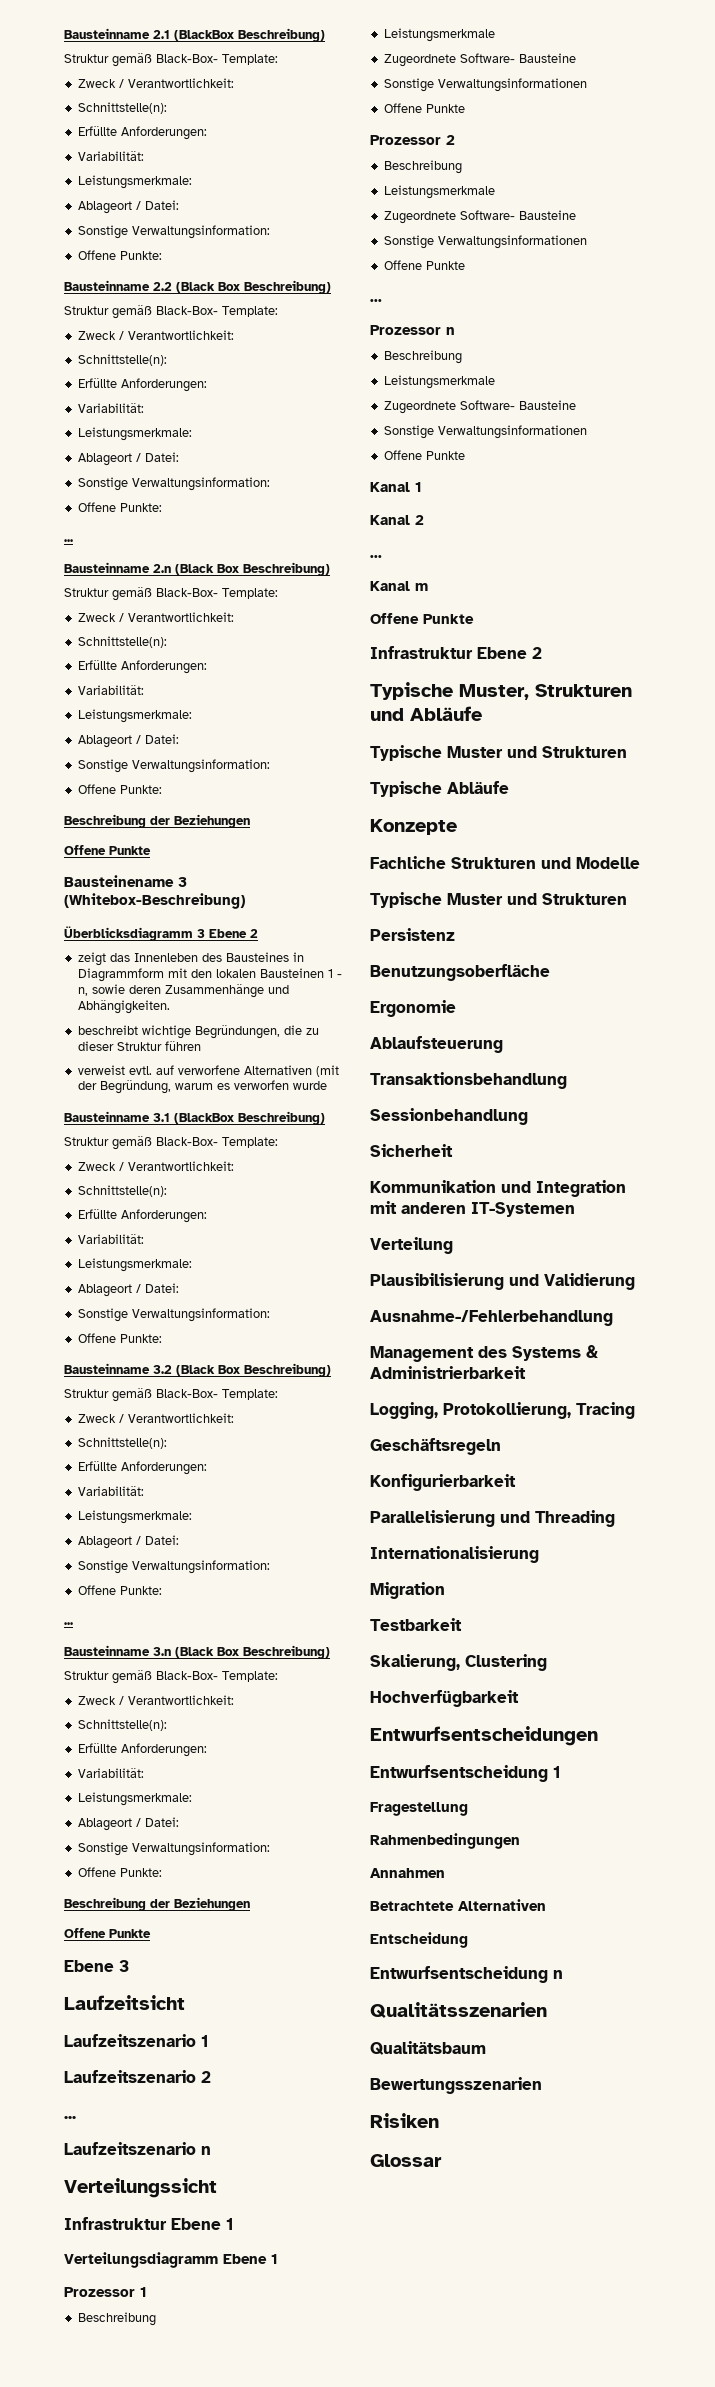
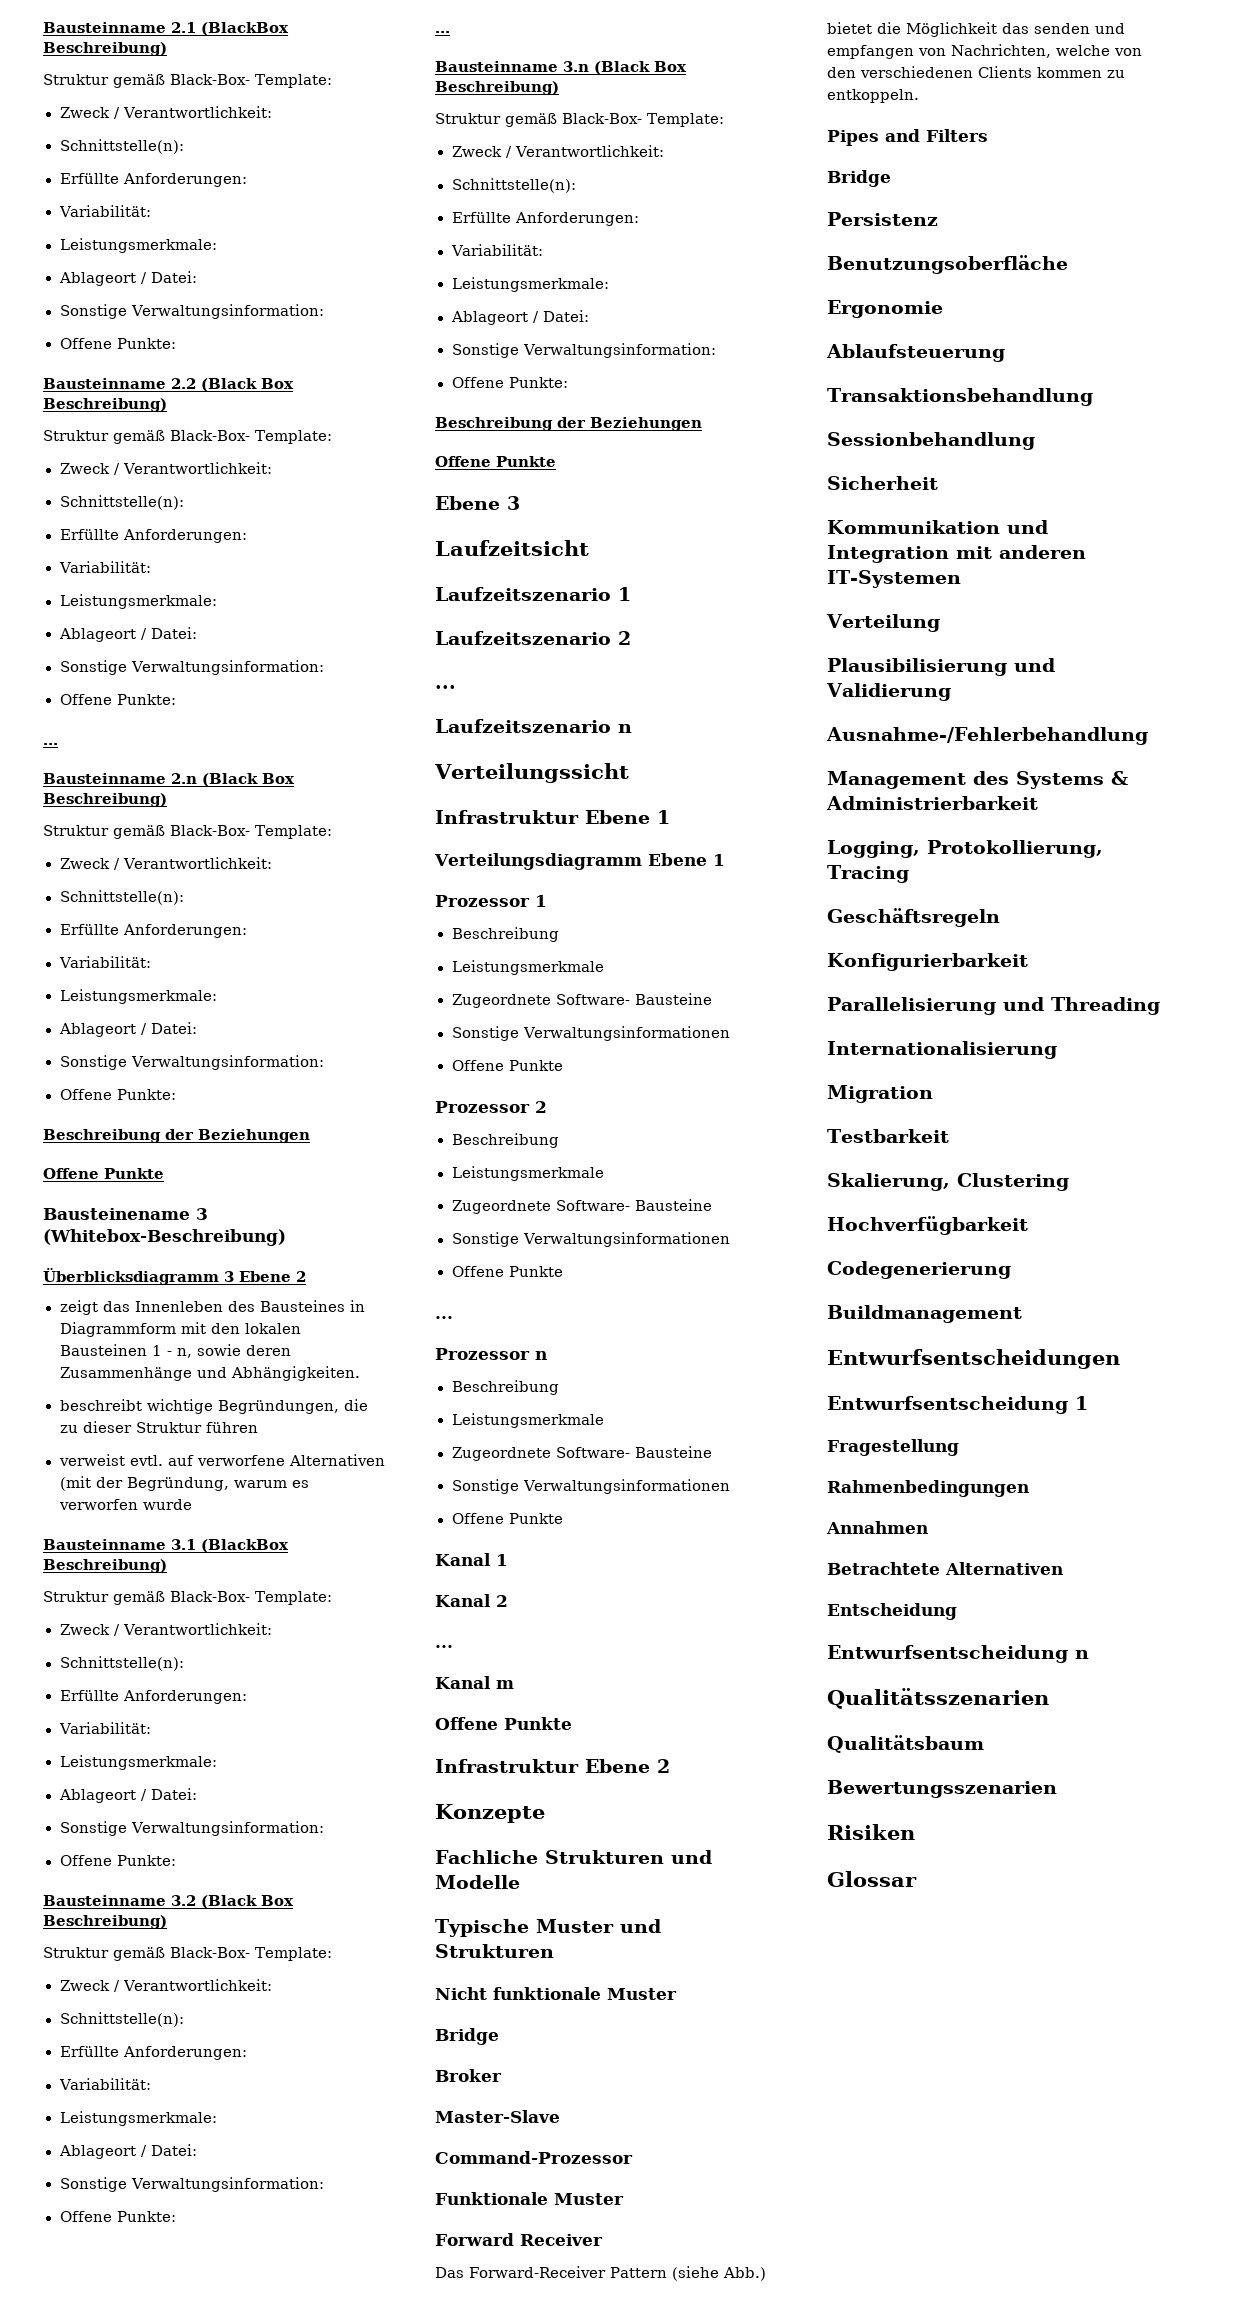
- Typische Muster, Strukturen und Abläufe
- Typische Muster und Strukturen
- Typische Abläufe
+ Nicht funktionale Muster
+ Bridge
+ Broker
+ Master-Slave
+ Command-Prozessor
+ Funktionale Muster
+ Forward Receiver
+ Das Forward-Receiver Pattern (siehe Abb.) bietet die Möglichkeit das senden und empfangen von Nachrichten, welche von den verschiedenen Clients kommen zu entkoppeln.
+ Pipes and Filters
+ Bridge
+ Codegenerierung
+ Buildmanagement

